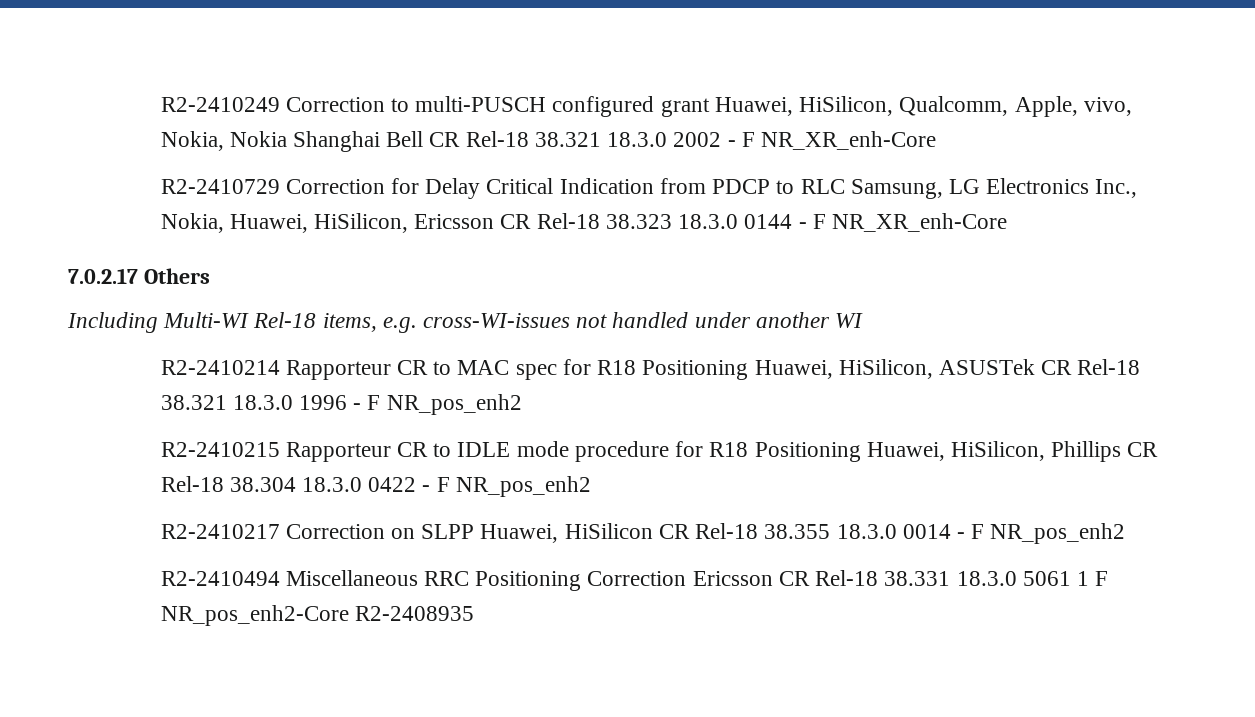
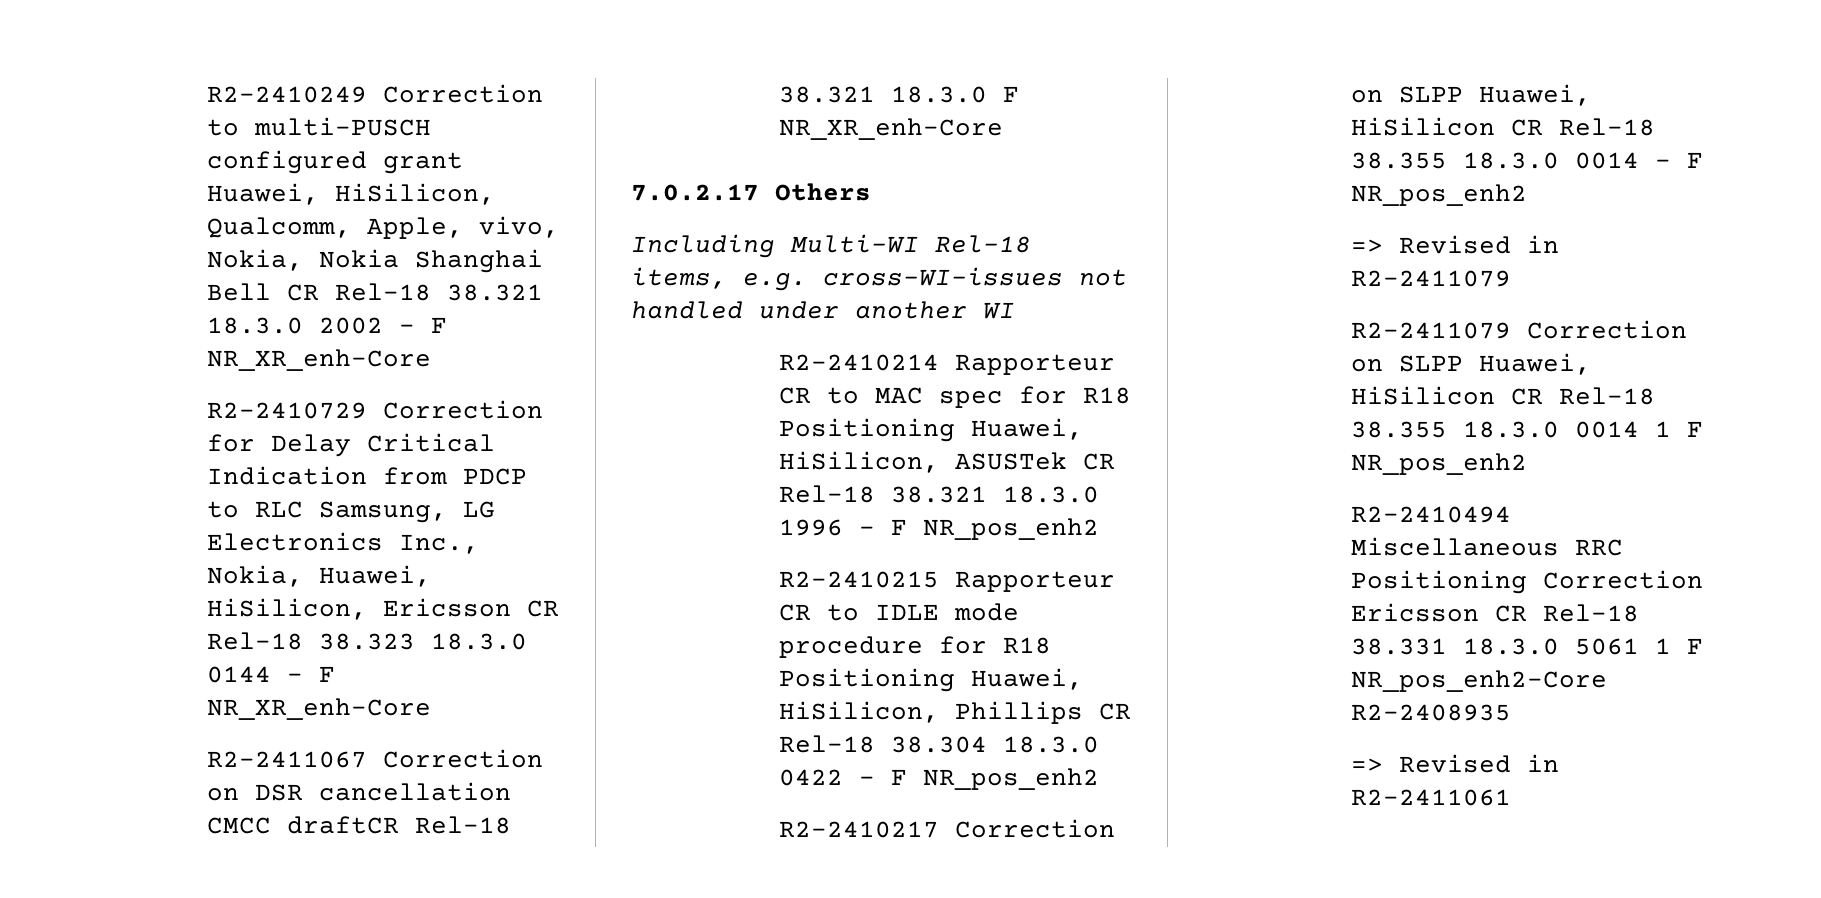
+ R2-2411067 Correction on DSR cancellation CMCC draftCR Rel-18 38.321 18.3.0 F NR_XR_enh-Core
+ => Revised in R2-2411079
+ R2-2411079 Correction on SLPP Huawei, HiSilicon CR Rel-18 38.355 18.3.0 0014 1 F NR_pos_enh2
+ => Revised in R2-2411061

